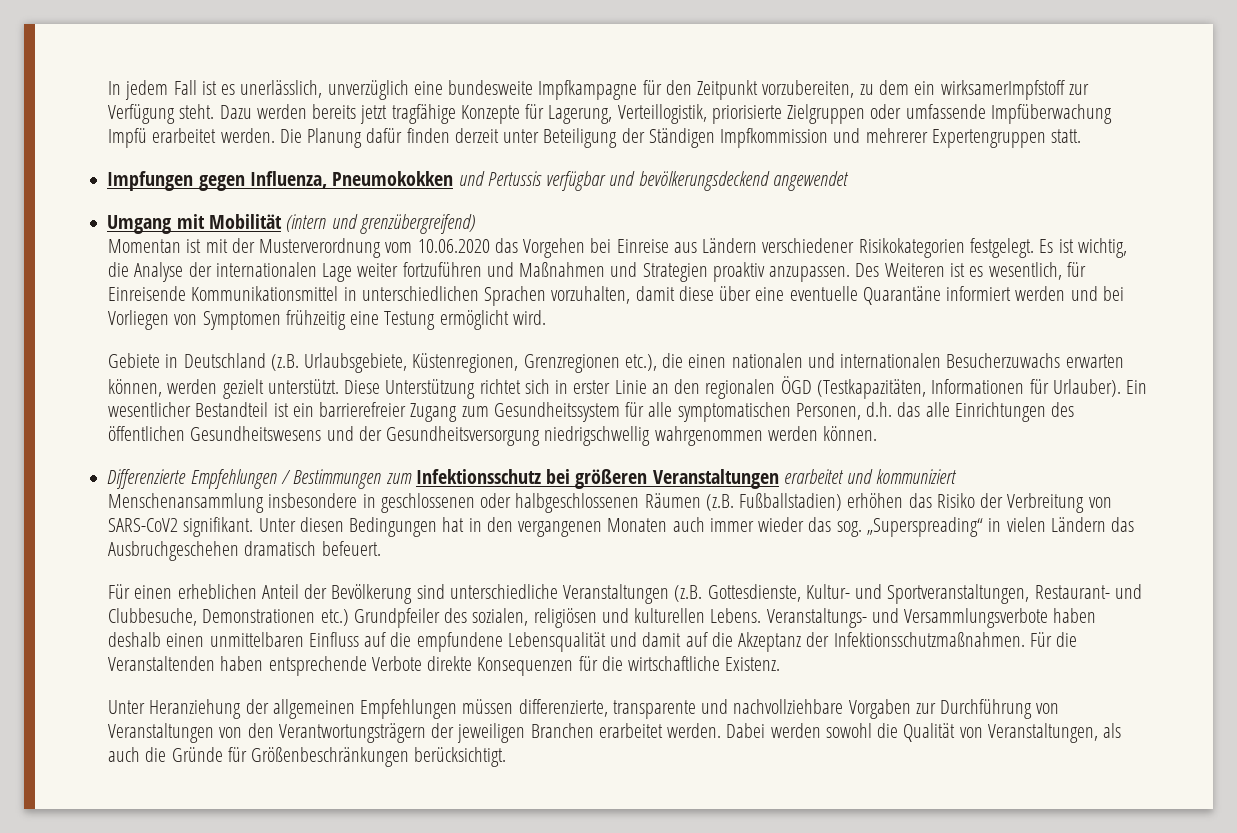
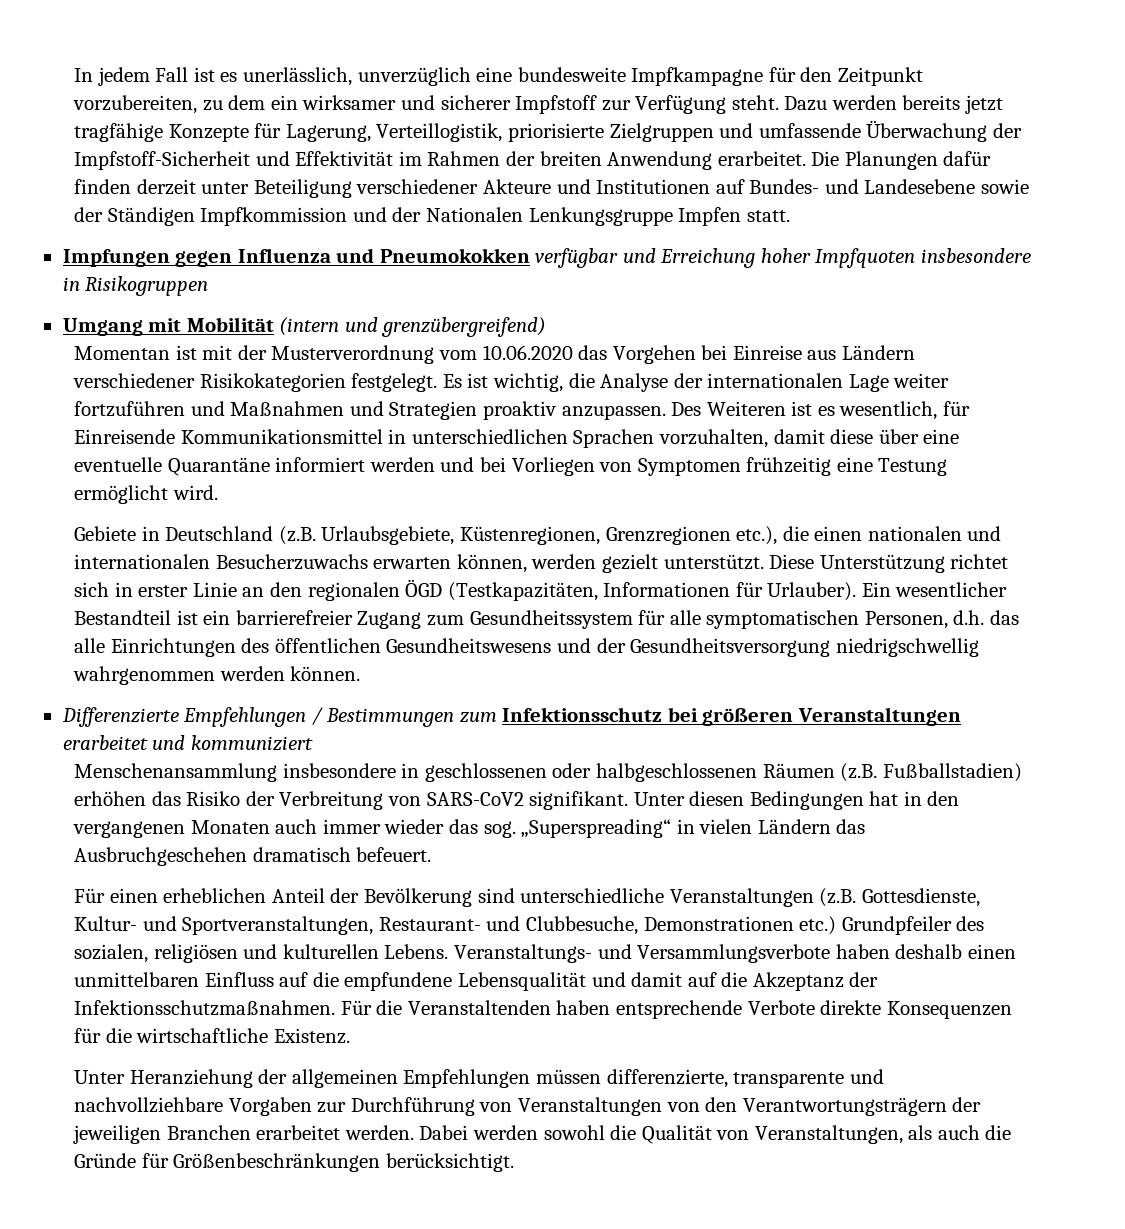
- In jedem Fall ist es unerlässlich, unverzüglich eine bundesweite Impfkampagne für den Zeitpunkt vorzubereiten, zu dem ein wirksamerImpfstoff zur Verfügung steht.
+ In jedem Fall ist es unerlässlich, unverzüglich eine bundesweite Impfkampagne für den Zeitpunkt vorzubereiten, zu dem ein wirksamer und sicherer Impfstoff zur Verfügung steht.
- Dazu werden bereits jetzt tragfähige Konzepte für Lagerung, Verteillogistik, priorisierte Zielgruppen oder umfassende Impfüberwachung Impfü erarbeitet werden. Die Planung dafür finden derzeit unter Beteiligung der Ständigen Impfkommission und mehrerer Expertengruppen statt.
- Impfungen gegen Influenza, Pneumokokken und Pertussis verfügbar und bevölkerungsdeckend angewendet
+ Dazu werden bereits jetzt tragfähige Konzepte für Lagerung, Verteillogistik, priorisierte Zielgruppen und umfassende Überwachung der Impfstoff-Sicherheit und Effektivität im Rahmen der breiten Anwendung erarbeitet. Die Planungen dafür finden derzeit unter Beteiligung verschiedener Akteure und Institutionen auf Bundes- und Landesebene sowie der Ständigen Impfkommission und der Nationalen Lenkungsgruppe Impfen statt.
+ Impfungen gegen Influenza und Pneumokokken verfügbar und Erreichung hoher Impfquoten insbesondere in Risikogruppen

